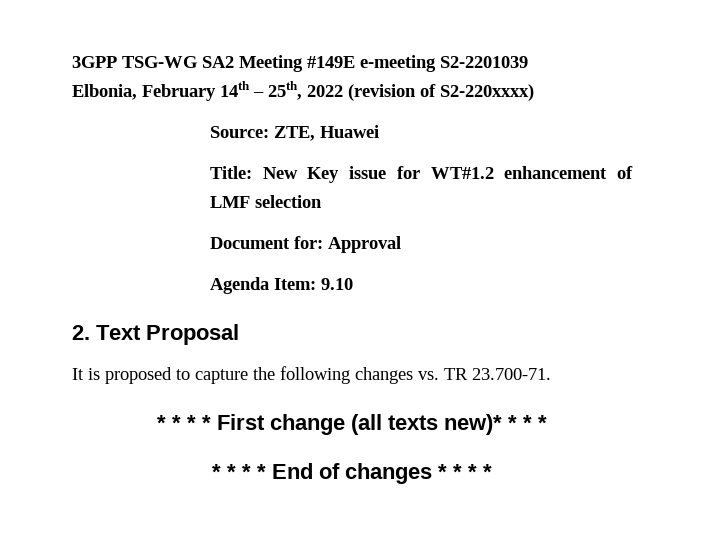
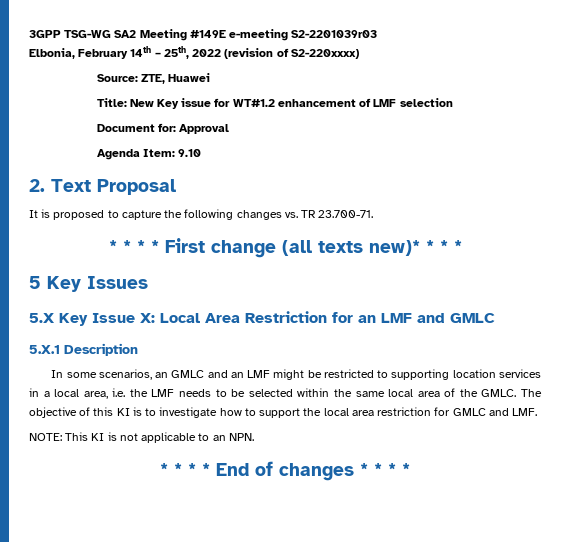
- 3GPP TSG-WG SA2 Meeting #149E e-meeting S2-2201039
+ 3GPP TSG-WG SA2 Meeting #149E e-meeting S2-2201039r03
+ 5 Key Issues
+ 5.X Key Issue X: Local Area Restriction for an LMF and GMLC
+ 5.X.1 Description
+ In some scenarios, an GMLC and an LMF might be restricted to supporting location services in a local area, i.e. the LMF needs to be selected within the same local area of the GMLC. The objective of this KI is to investigate how to support the local area restriction for GMLC and LMF.
+ NOTE: This KI is not applicable to an NPN.

